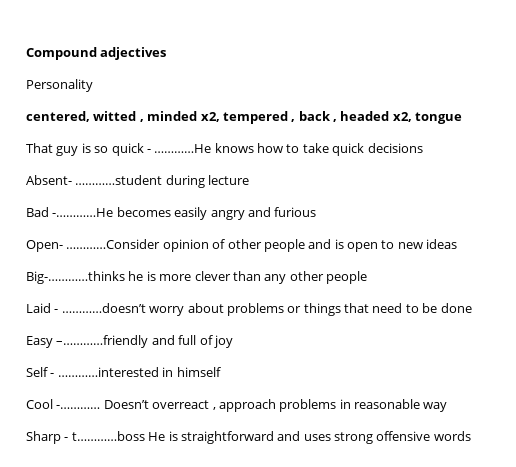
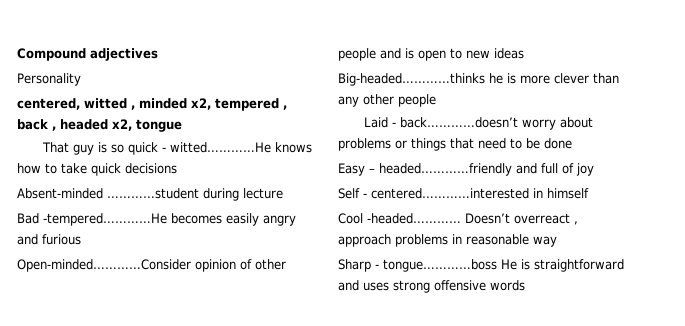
- That guy is so quick - …………He knows how to take quick decisions
+ That guy is so quick - witted…………He knows how to take quick decisions
- Absent- …………student during lecture
+ Absent-minded …………student during lecture
- Bad -…………He becomes easily angry and furious
+ Bad -tempered…………He becomes easily angry and furious
- Open- …………Consider opinion of other people and is open to new ideas
+ Open-minded…………Consider opinion of other people and is open to new ideas
- Big-…………thinks he is more clever than any other people
+ Big-headed…………thinks he is more clever than any other people
- Laid - …………doesn’t worry about problems or things that need to be done
+ Laid - back…………doesn’t worry about problems or things that need to be done
- Easy –…………friendly and full of joy
+ Easy – headed…………friendly and full of joy
- Self - …………interested in himself
+ Self - centered…………interested in himself
- Cool -…………
+ Cool -headed…………
- Sharp - t…………boss He is straightforward and uses strong offensive words
+ Sharp - tongue…………boss He is straightforward and uses strong offensive words

